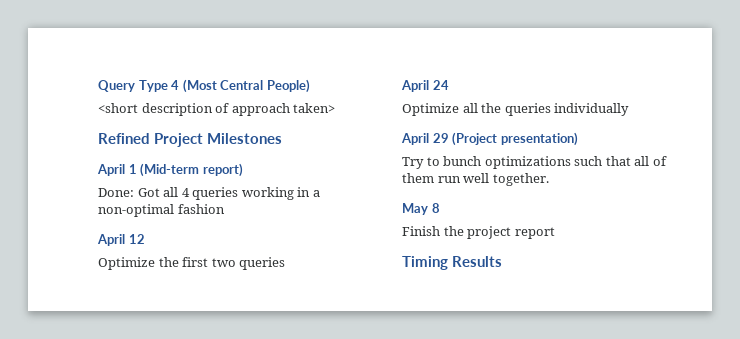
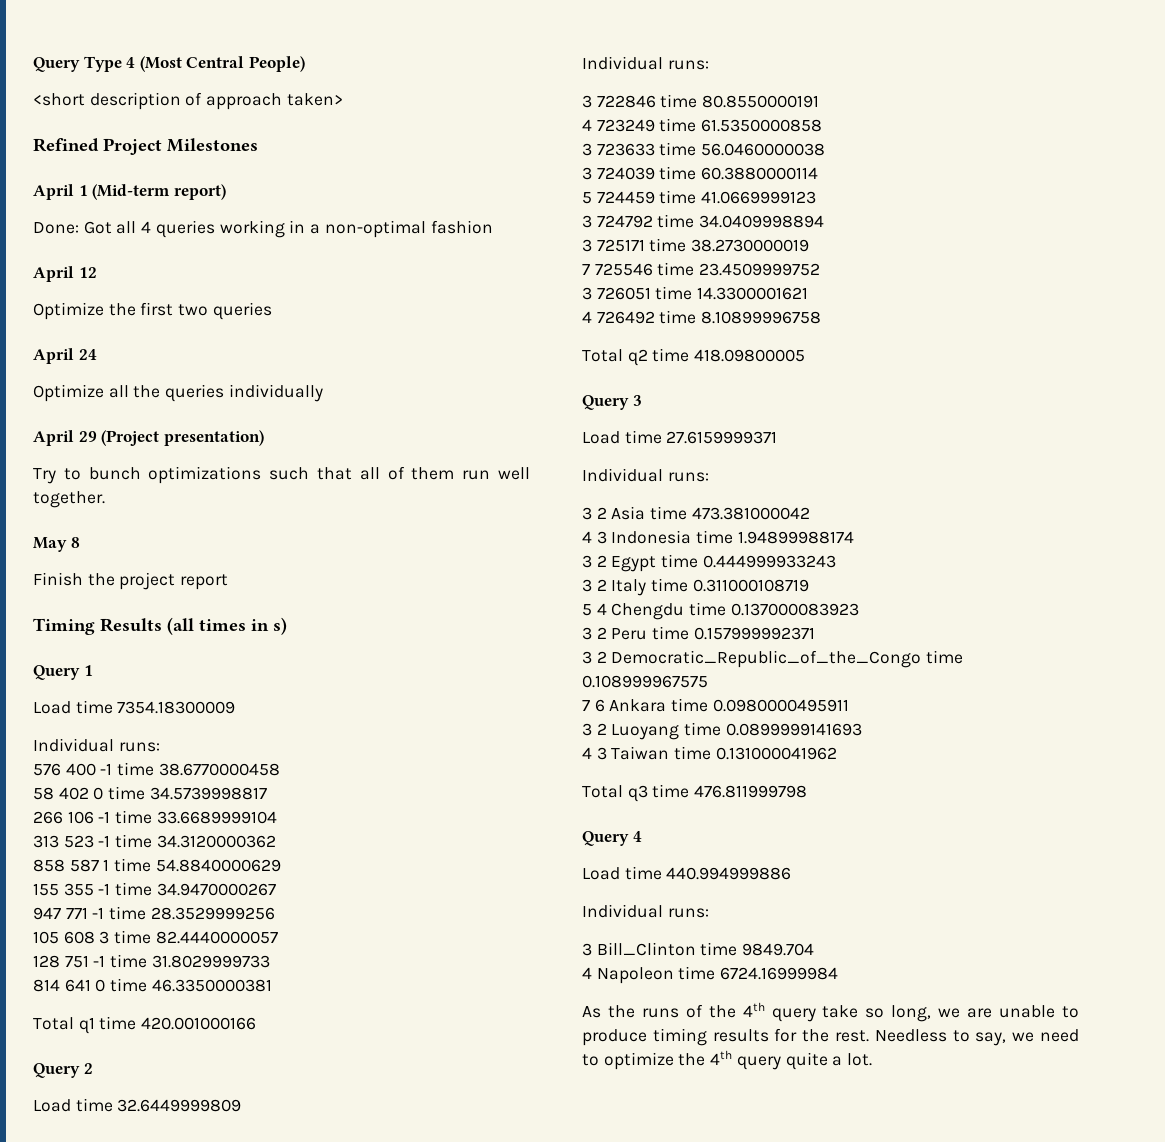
- Timing Results
+ Timing Results (all times in s)
+ Query 1
+ Load time 7354.18300009
+ Individual runs:
+ 576 400 -1 time 38.6770000458
+ 58 402 0 time 34.5739998817
+ 266 106 -1 time 33.6689999104
+ 313 523 -1 time 34.3120000362
+ 858 587 1 time 54.8840000629
+ 155 355 -1 time 34.9470000267
+ 947 771 -1 time 28.3529999256
+ 105 608 3 time 82.4440000057
+ 128 751 -1 time 31.8029999733
+ 814 641 0 time 46.3350000381
+ Total q1 time 420.001000166
+ Query 2
+ Load time 32.6449999809
+ Individual runs:
+ 3 722846 time 80.8550000191
+ 4 723249 time 61.5350000858
+ 3 723633 time 56.0460000038
+ 3 724039 time 60.3880000114
+ 5 724459 time 41.0669999123
+ 3 724792 time 34.0409998894
+ 3 725171 time 38.2730000019
+ 7 725546 time 23.4509999752
+ 3 726051 time 14.3300001621
+ 4 726492 time 8.10899996758
+ Total q2 time 418.09800005
+ Query 3
+ Load time 27.6159999371
+ Individual runs:
+ 3 2 Asia time 473.381000042
+ 4 3 Indonesia time 1.94899988174
+ 3 2 Egypt time 0.444999933243
+ 3 2 Italy time 0.311000108719
+ 5 4 Chengdu time 0.137000083923
+ 3 2 Peru time 0.157999992371
+ 3 2 Democratic_Republic_of_the_Congo time 0.108999967575
+ 7 6 Ankara time 0.0980000495911
+ 3 2 Luoyang time 0.0899999141693
+ 4 3 Taiwan time 0.131000041962
+ Total q3 time 476.811999798
+ Query 4
+ Load time 440.994999886
+ Individual runs:
+ 3 Bill_Clinton time 9849.704
+ 4 Napoleon time 6724.16999984
+ As the runs of the 4th query take so long, we are unable to produce timing results for the rest. Needless to say, we need to optimize the 4th query quite a lot.

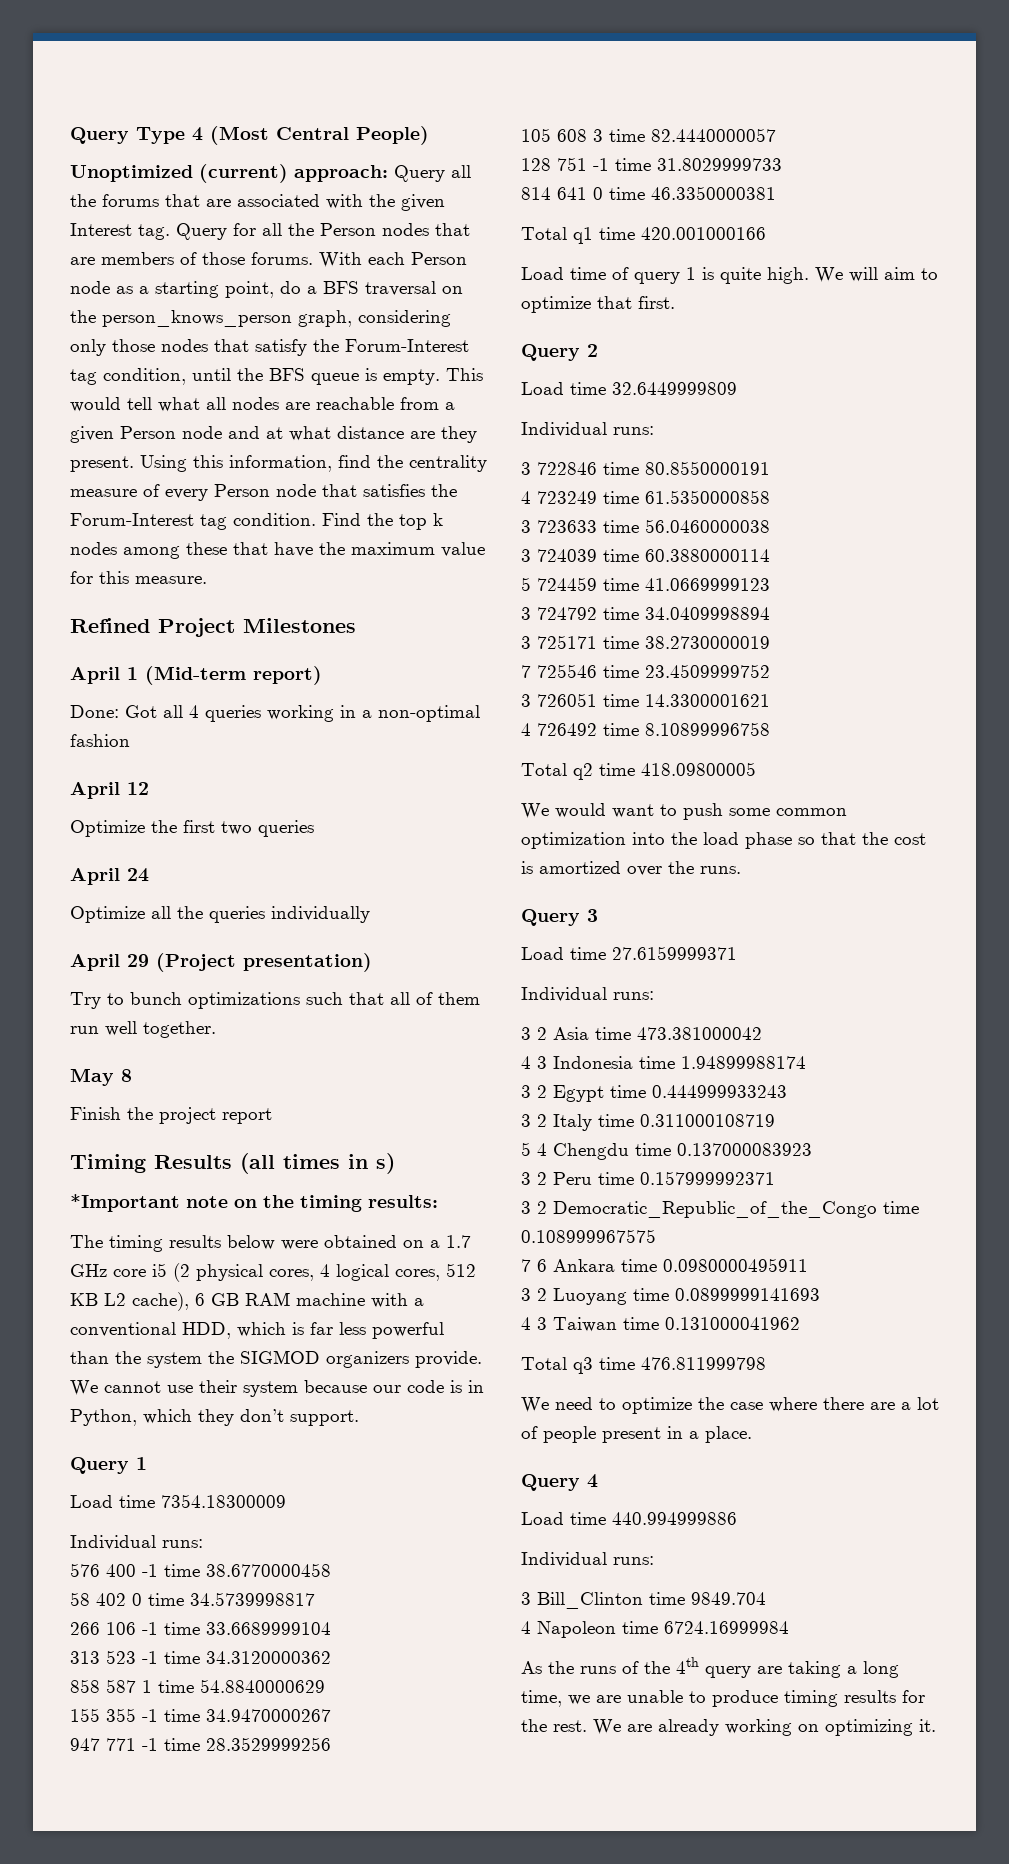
- <short description of approach taken>
+ Unoptimized (current) approach: Query all the forums that are associated with the given Interest tag. Query for all the Person nodes that are members of those forums. With each Person node as a starting point, do a BFS traversal on the person_knows_person graph, considering only those nodes that satisfy the Forum-Interest tag condition, until the BFS queue is empty. This would tell what all nodes are reachable from a given Person node and at what distance are they present. Using this information, find the centrality measure of every Person node that satisfies the Forum-Interest tag condition. Find the top k nodes among these that have the maximum value for this measure.
+ *Important note on the timing results:
+ The timing results below were obtained on a 1.7 GHz core i5 (2 physical cores, 4 logical cores, 512 KB L2 cache), 6 GB RAM machine with a conventional HDD, which is far less powerful than the system the SIGMOD organizers provide. We cannot use their system because our code is in Python, which they don’t support.
+ Load time of query 1 is quite high. We will aim to optimize that first.
+ We would want to push some common optimization into the load phase so that the cost is amortized over the runs.
+ We need to optimize the case where there are a lot of people present in a place.
- As the runs of the 4th query take so long, we are unable to produce timing results for the rest.
+ As the runs of the 4th query are taking a long time, we are unable to produce timing results for the rest.
- Needless to say, we need to optimize the 4th query quite a lot.
+ We are already working on optimizing it.

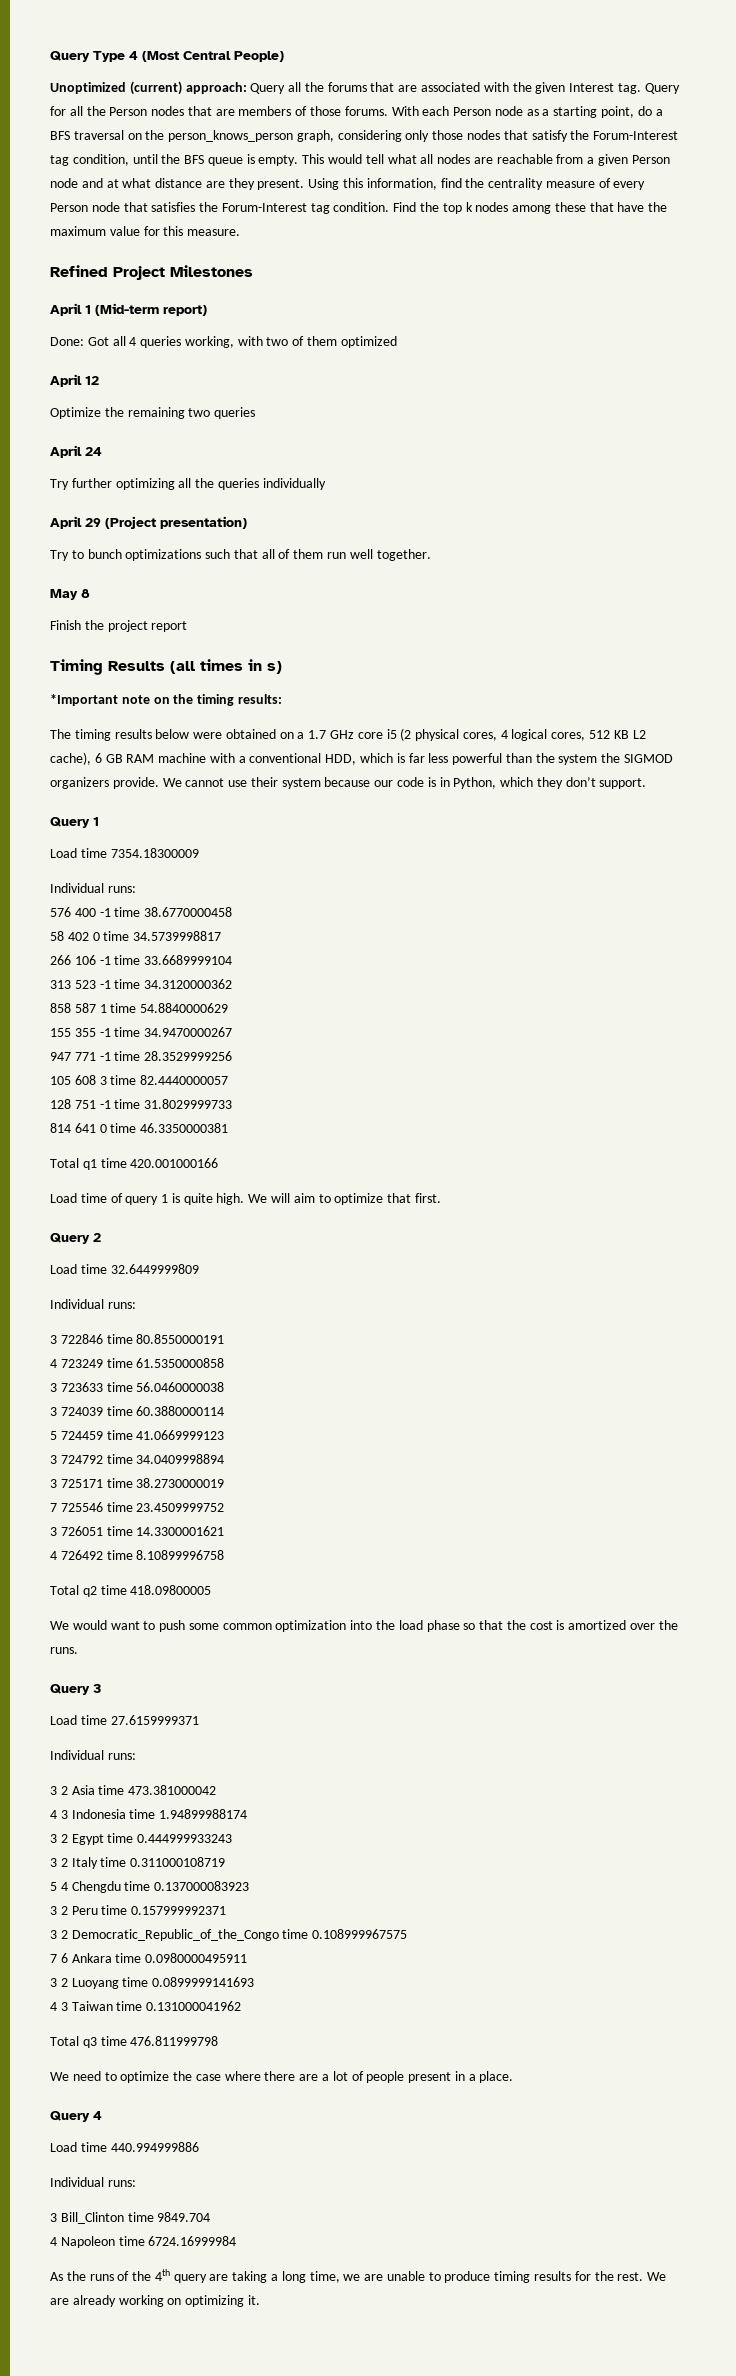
- Done: Got all 4 queries working in a non-optimal fashion
+ Done: Got all 4 queries working, with two of them optimized
- Optimize the first two queries
+ Optimize the remaining two queries
- Optimize all the queries individually
+ Try further optimizing all the queries individually

